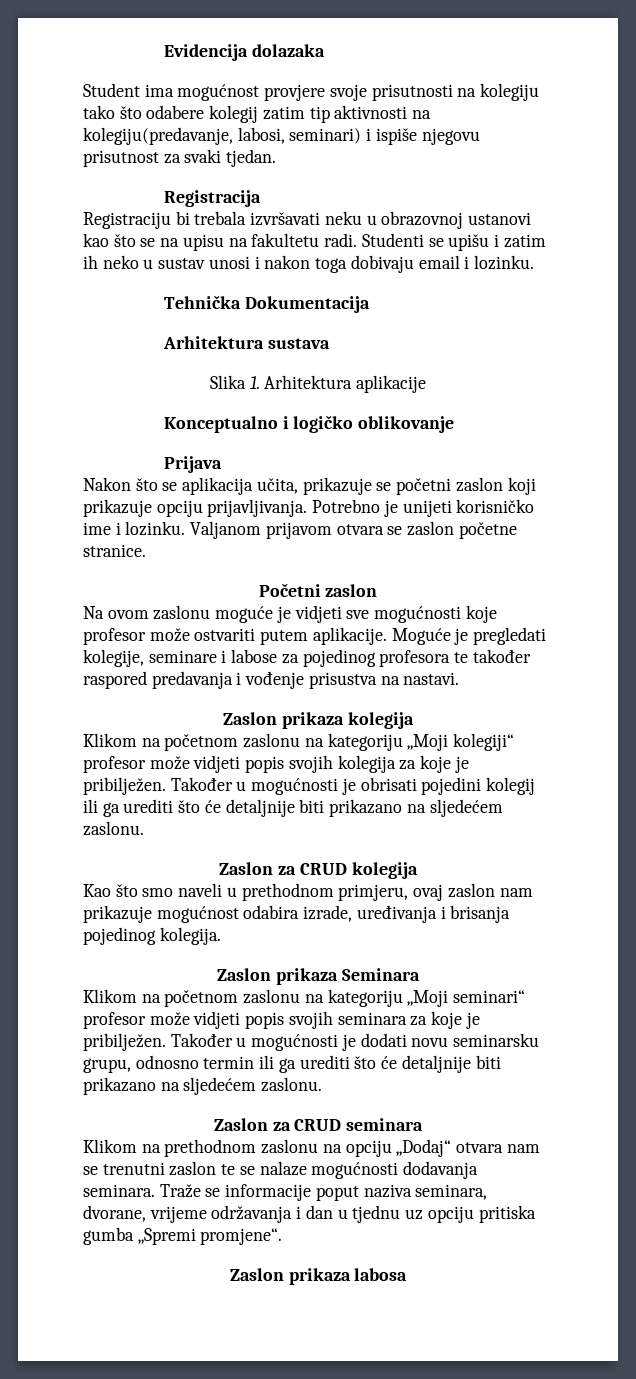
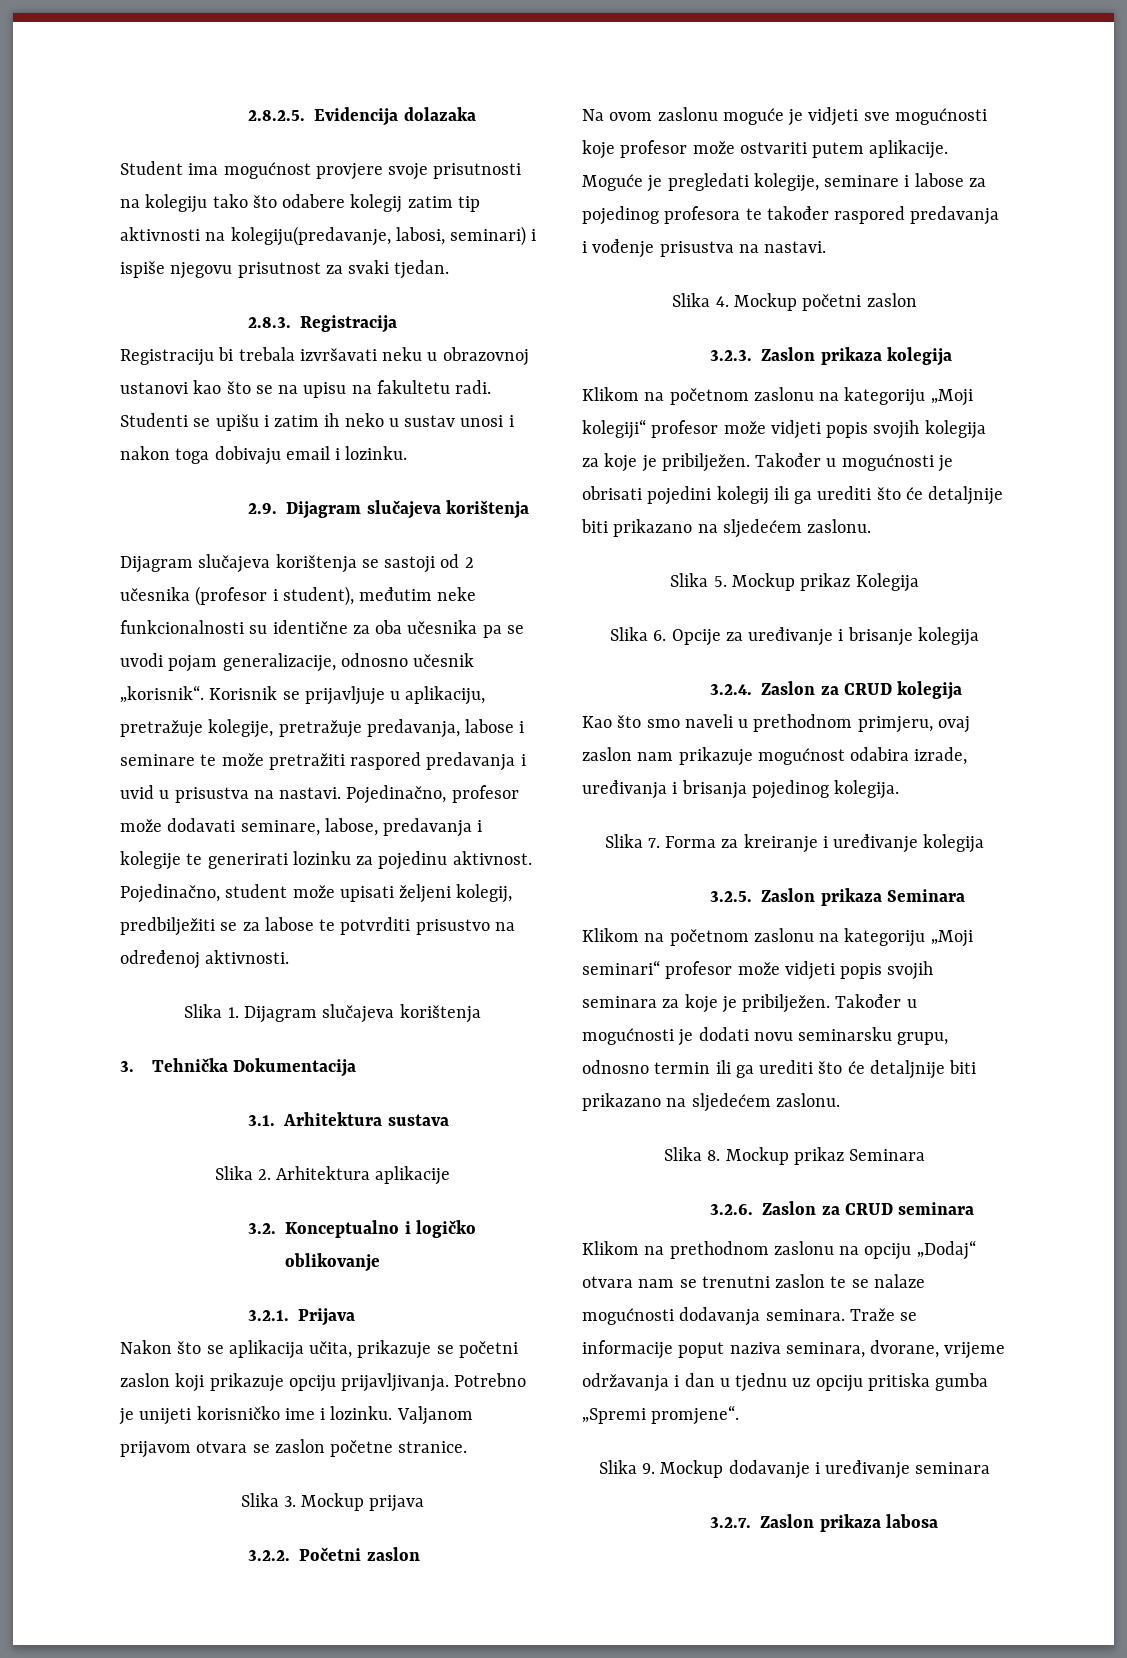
- Evidencija dolazaka
+ 2.8.2.5. Evidencija dolazaka
- Registracija
+ 2.8.3. Registracija
- Tehnička Dokumentacija
+ 2.9. Dijagram slučajeva korištenja
+ Dijagram slučajeva korištenja se sastoji od 2 učesnika (profesor i student), međutim neke funkcionalnosti su identične za oba učesnika pa se uvodi pojam generalizacije, odnosno učesnik „korisnik“. Korisnik se prijavljuje u aplikaciju, pretražuje kolegije, pretražuje predavanja, labose i seminare te može pretražiti raspored predavanja i uvid u prisustva na nastavi. Pojedinačno, profesor može dodavati seminare, labose, predavanja i kolegije te generirati lozinku za pojedinu aktivnost. Pojedinačno, student može upisati željeni kolegij, predbilježiti se za labose te potvrditi prisustvo na određenoj aktivnosti.
+ Slika 1. Dijagram slučajeva korištenja
+ 3. Tehnička Dokumentacija
- Arhitektura sustava
+ 3.1. Arhitektura sustava
- Slika 1. Arhitektura aplikacije
+ Slika 2. Arhitektura aplikacije
- Konceptualno i logičko oblikovanje
+ 3.2. Konceptualno i logičko oblikovanje
- Prijava
+ 3.2.1. Prijava
- Početni zaslon
+ Slika 3. Mockup prijava
+ 3.2.2. Početni zaslon
- Zaslon prikaza kolegija
+ Slika 4. Mockup početni zaslon
+ 3.2.3. Zaslon prikaza kolegija
- Zaslon za CRUD kolegija
+ Slika 5. Mockup prikaz Kolegija
+ Slika 6. Opcije za uređivanje i brisanje kolegija
+ 3.2.4. Zaslon za CRUD kolegija
- Zaslon prikaza Seminara
+ Slika 7. Forma za kreiranje i uređivanje kolegija
+ 3.2.5. Zaslon prikaza Seminara
- Zaslon za CRUD seminara
+ Slika 8. Mockup prikaz Seminara
+ 3.2.6. Zaslon za CRUD seminara
- Zaslon prikaza labosa
+ Slika 9. Mockup dodavanje i uređivanje seminara
+ 3.2.7. Zaslon prikaza labosa

